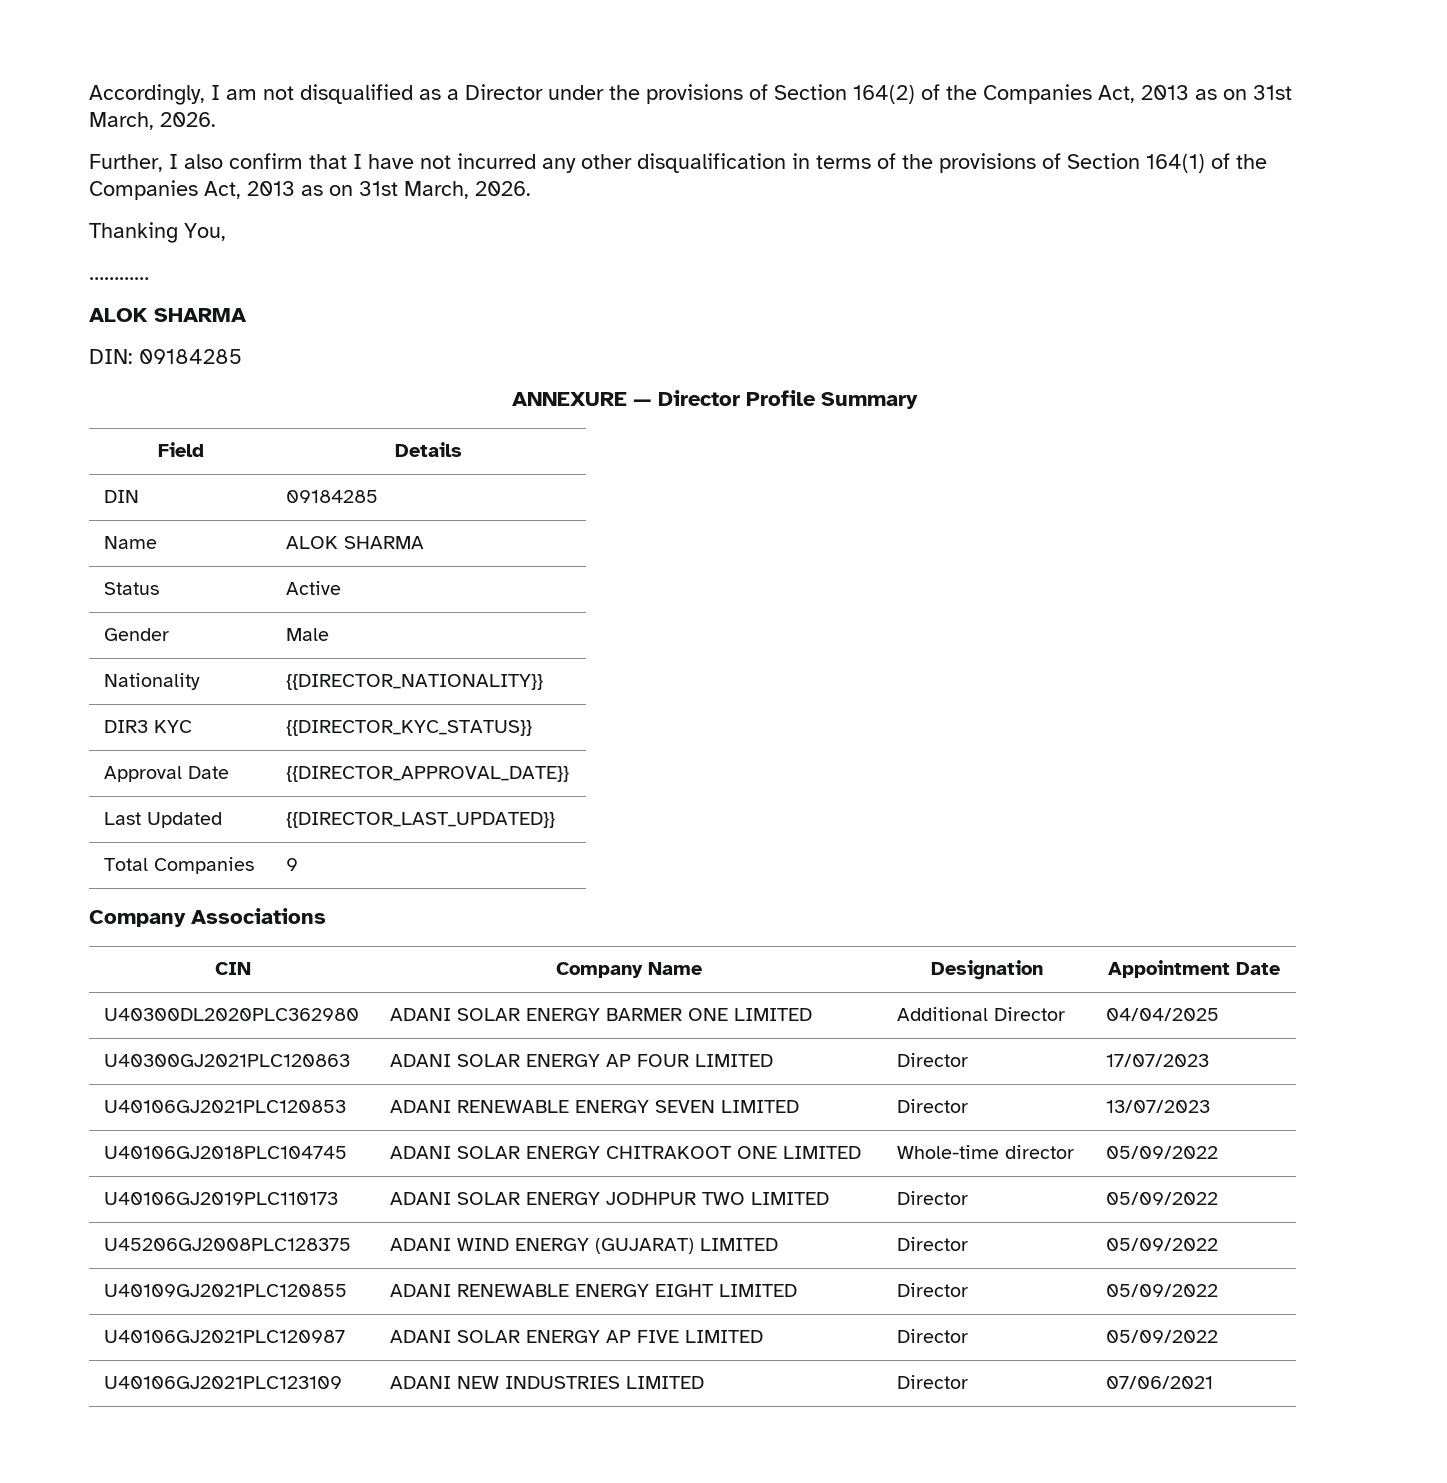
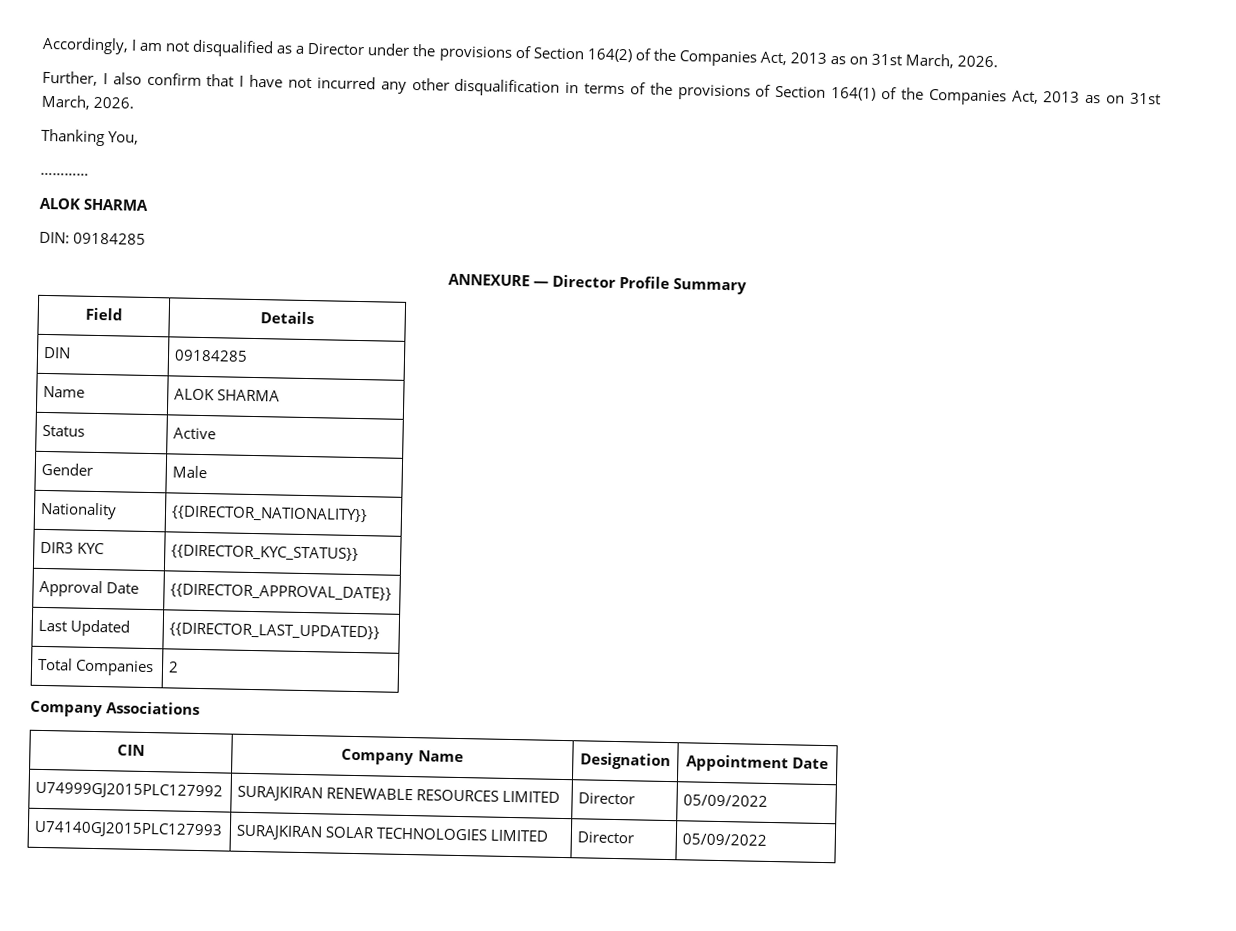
- Total Companies | 9
+ Total Companies | 2
- U40300DL2020PLC362980 | ADANI SOLAR ENERGY BARMER ONE LIMITED | Additional Director | 04/04/2025
- U40300GJ2021PLC120863 | ADANI SOLAR ENERGY AP FOUR LIMITED | Director | 17/07/2023
- U40106GJ2021PLC120853 | ADANI RENEWABLE ENERGY SEVEN LIMITED | Director | 13/07/2023
- U40106GJ2018PLC104745 | ADANI SOLAR ENERGY CHITRAKOOT ONE LIMITED | Whole-time director | 05/09/2022
- U40106GJ2019PLC110173 | ADANI SOLAR ENERGY JODHPUR TWO LIMITED | Director | 05/09/2022
- U45206GJ2008PLC128375 | ADANI WIND ENERGY (GUJARAT) LIMITED | Director | 05/09/2022
- U40109GJ2021PLC120855 | ADANI RENEWABLE ENERGY EIGHT LIMITED | Director | 05/09/2022
- U40106GJ2021PLC120987 | ADANI SOLAR ENERGY AP FIVE LIMITED | Director | 05/09/2022
- U40106GJ2021PLC123109 | ADANI NEW INDUSTRIES LIMITED | Director | 07/06/2021
+ U74999GJ2015PLC127992 | SURAJKIRAN RENEWABLE RESOURCES LIMITED | Director | 05/09/2022
+ U74140GJ2015PLC127993 | SURAJKIRAN SOLAR TECHNOLOGIES LIMITED | Director | 05/09/2022

